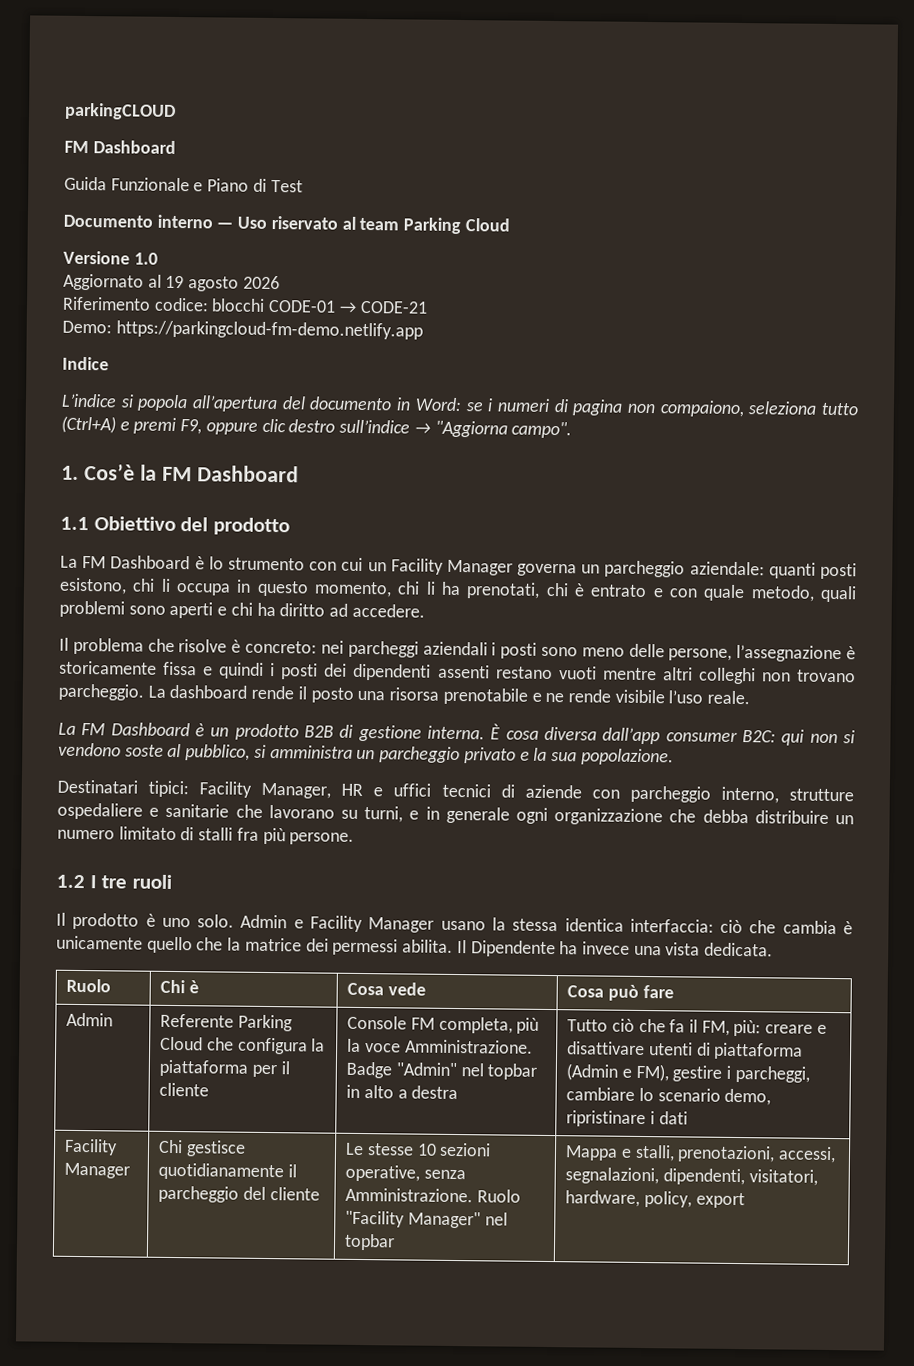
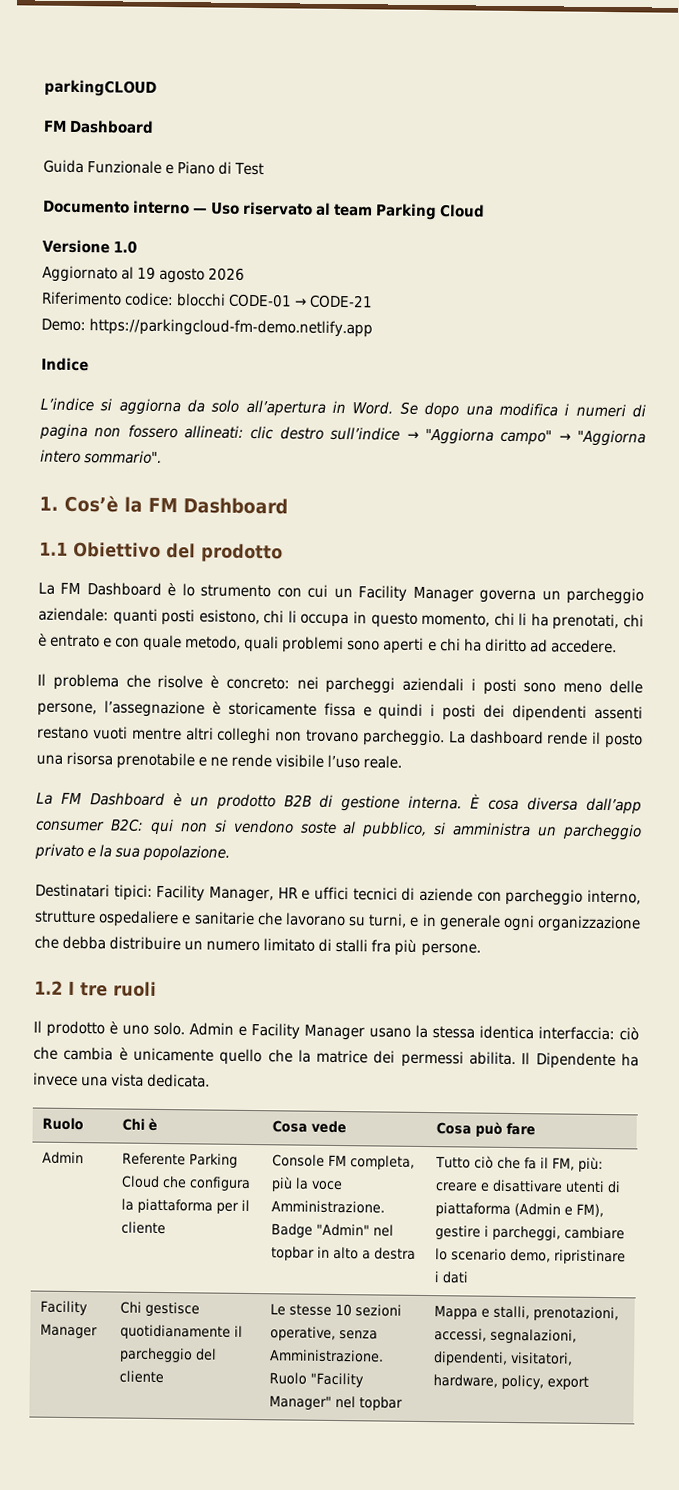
- L’indice si popola all’apertura del documento in Word: se i numeri di pagina non compaiono, seleziona tutto (Ctrl+A) e premi F9, oppure clic destro sull’indice → "Aggiorna campo".
+ L’indice si aggiorna da solo all’apertura in Word. Se dopo una modifica i numeri di pagina non fossero allineati: clic destro sull’indice → "Aggiorna campo" → "Aggiorna intero sommario".

